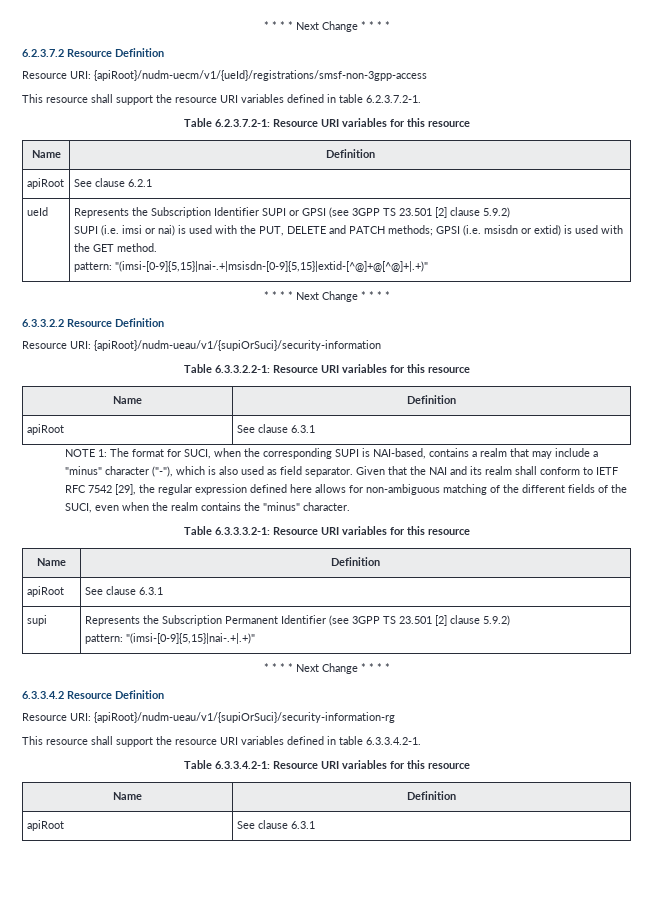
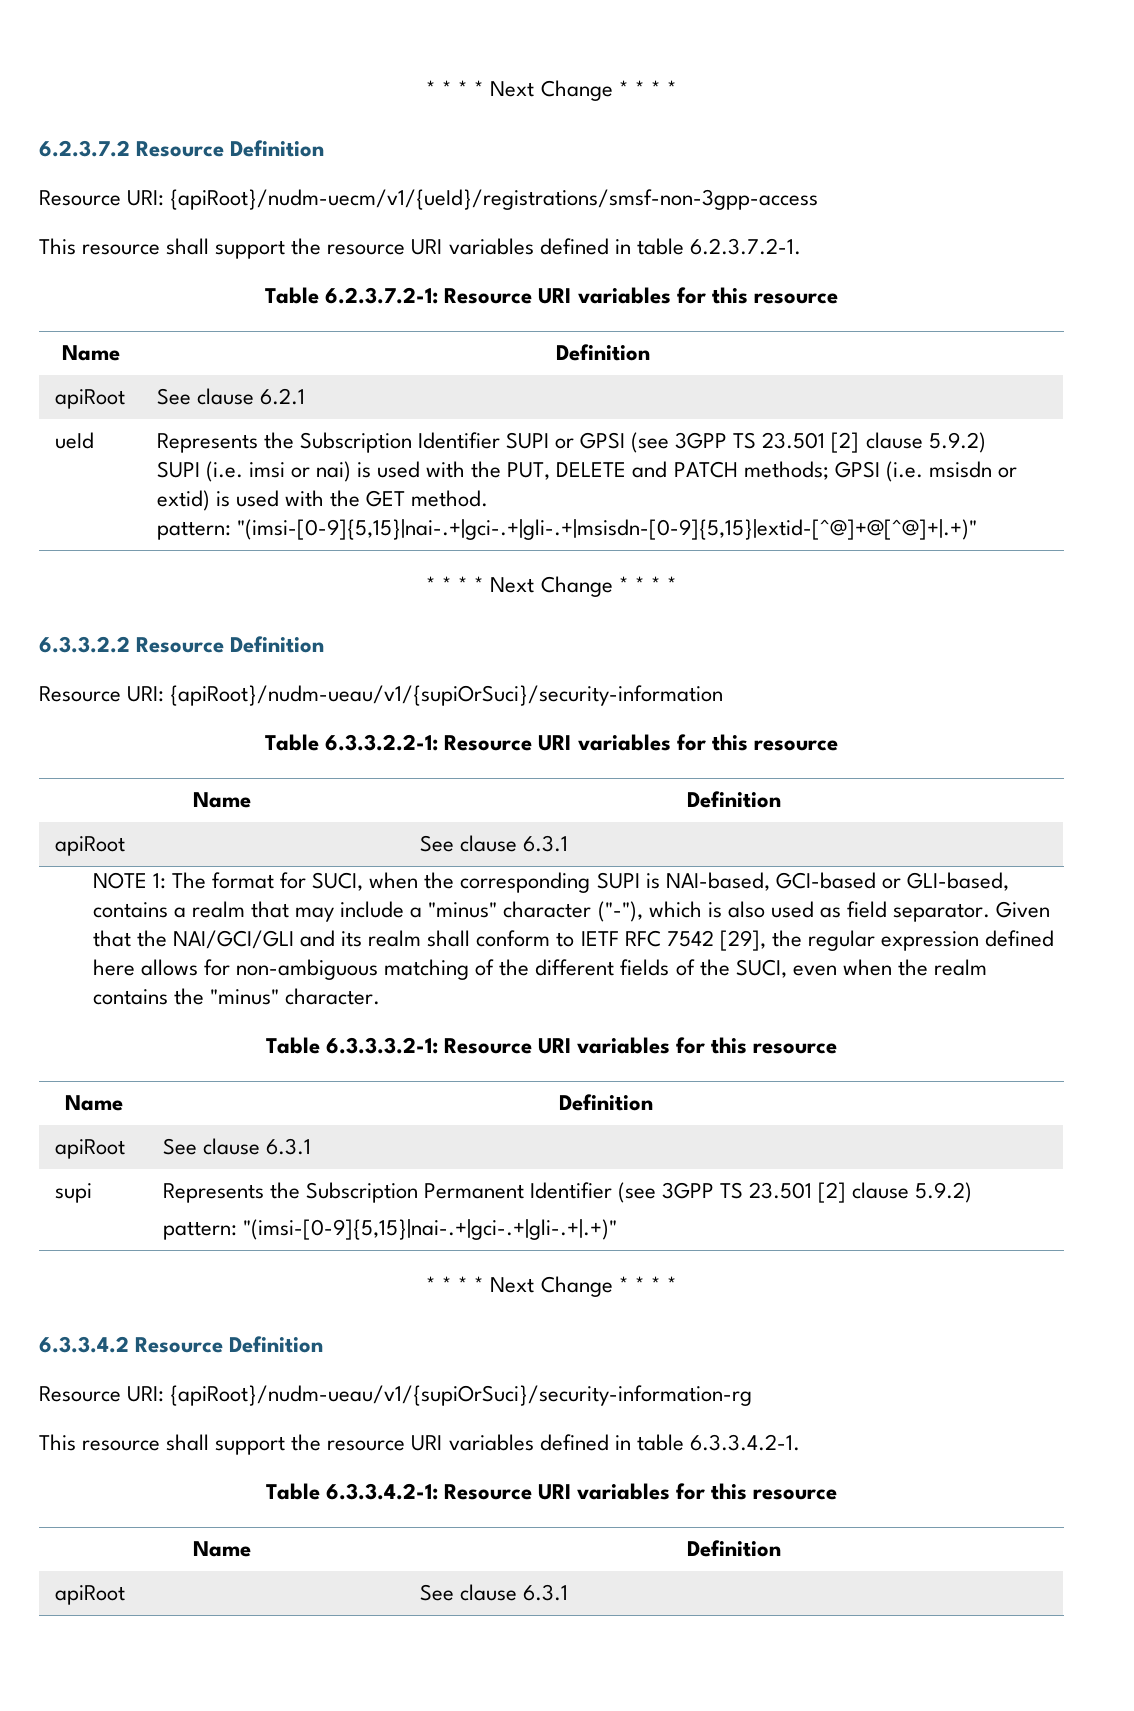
- pattern: "(imsi-[0-9]{5,15}|nai-.+|msisdn-[0-9]{5,15}|extid-[^@]+@[^@]+|.+)"
+ pattern: "(imsi-[0-9]{5,15}|nai-.+|gci-.+|gli-.+|msisdn-[0-9]{5,15}|extid-[^@]+@[^@]+|.+)"
- NOTE 1: The format for SUCI, when the corresponding SUPI is NAI-based, contains a realm that may include a "minus" character ("-"), which is also used as field separator.
+ NOTE 1: The format for SUCI, when the corresponding SUPI is NAI-based, GCI-based or GLI-based, contains a realm that may include a "minus" character ("-"), which is also used as field separator.
- Given that the NAI and its realm shall conform to IETF RFC 7542 [29], the regular expression defined here allows for non-ambiguous matching of the different fields of the SUCI, even when the realm contains the "minus" character.
+ Given that the NAI/GCI/GLI and its realm shall conform to IETF RFC 7542 [29], the regular expression defined here allows for non-ambiguous matching of the different fields of the SUCI, even when the realm contains the "minus" character.
  supi | Represents the Subscription Permanent Identifier (see 3GPP TS 23.501 [2] clause 5.9.2)
- pattern: "(imsi-[0-9]{5,15}|nai-.+|.+)"
+ pattern: "(imsi-[0-9]{5,15}|nai-.+|gci-.+|gli-.+|.+)"

